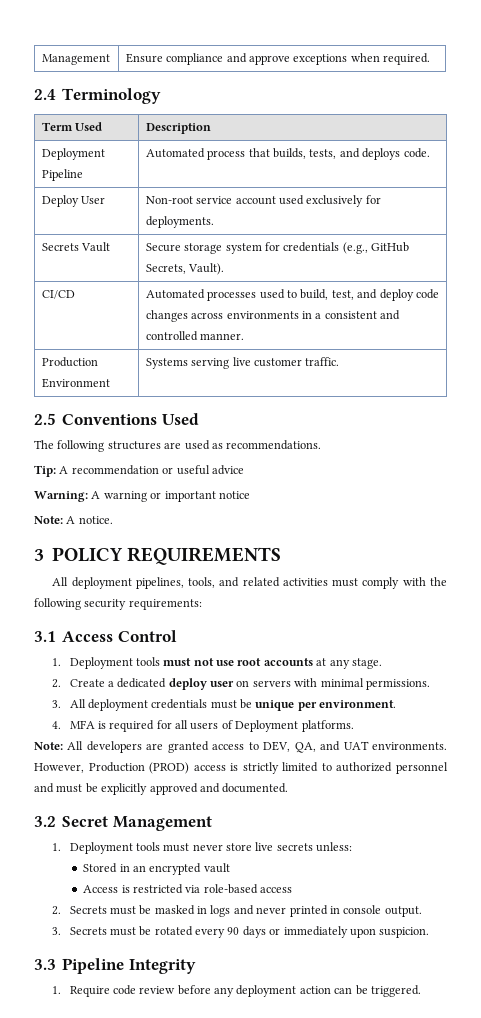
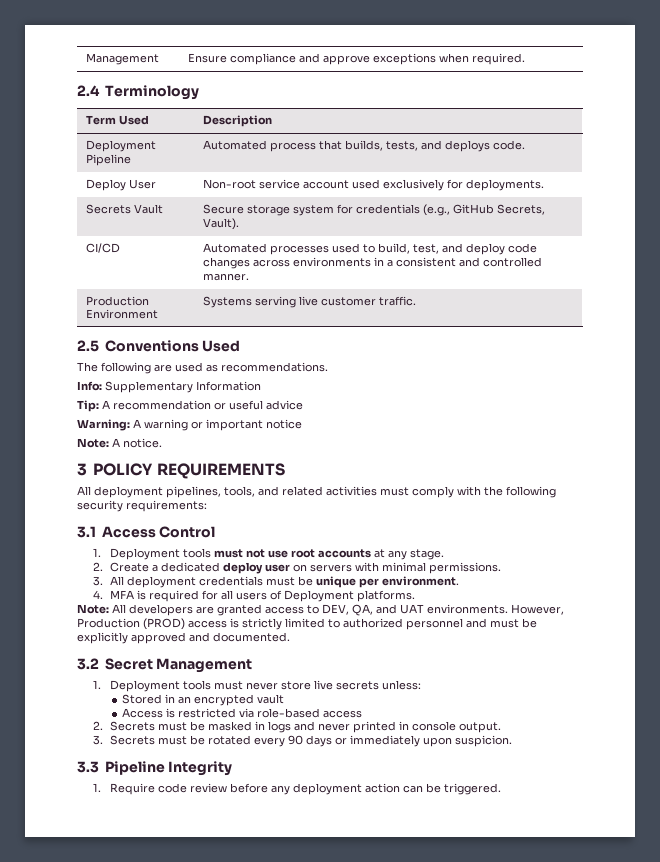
- The following structures are used as recommendations.
+ The following are used as recommendations.
+ Info: Supplementary Information

